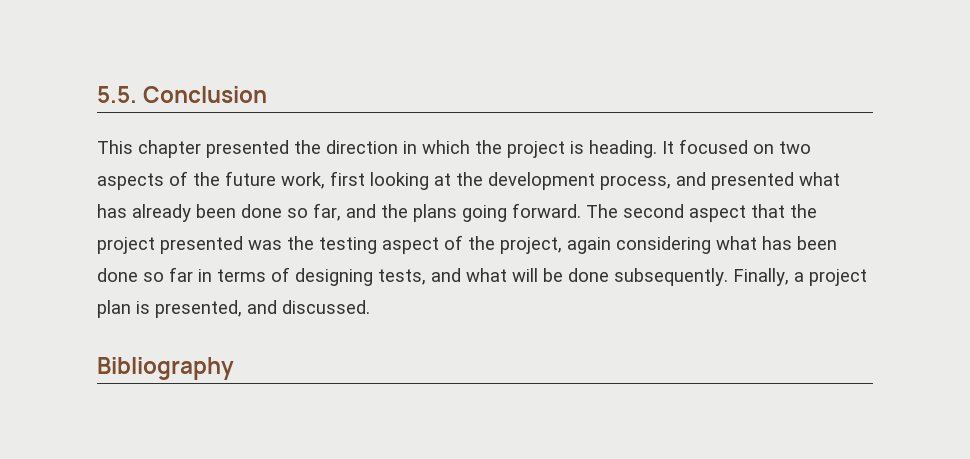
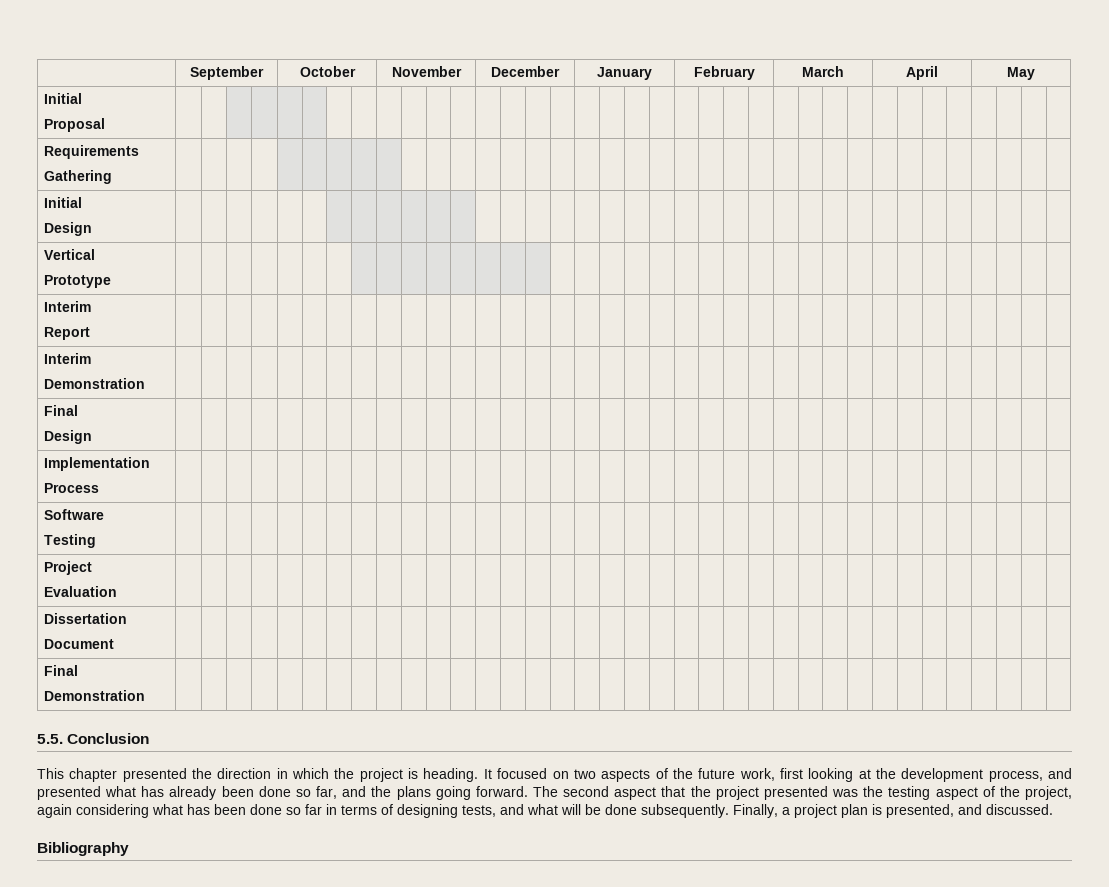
+ | September | October | November | December | January | February | March | April | May
+ Initial
+ Proposal | | | | | | | | | | | | | | | | | | | | | | | | | | | | | | | | | | | |
+ Requirements
+ Gathering | | | | | | | | | | | | | | | | | | | | | | | | | | | | | | | | | | | |
+ Initial
+ Design | | | | | | | | | | | | | | | | | | | | | | | | | | | | | | | | | | | |
+ Vertical
+ Prototype | | | | | | | | | | | | | | | | | | | | | | | | | | | | | | | | | | | |
+ Interim
+ Report | | | | | | | | | | | | | | | | | | | | | | | | | | | | | | | | | | | |
+ Interim
+ Demonstration | | | | | | | | | | | | | | | | | | | | | | | | | | | | | | | | | | | |
+ Final
+ Design | | | | | | | | | | | | | | | | | | | | | | | | | | | | | | | | | | | |
+ Implementation
+ Process | | | | | | | | | | | | | | | | | | | | | | | | | | | | | | | | | | | |
+ Software
+ Testing | | | | | | | | | | | | | | | | | | | | | | | | | | | | | | | | | | | |
+ Project
+ Evaluation | | | | | | | | | | | | | | | | | | | | | | | | | | | | | | | | | | | |
+ Dissertation
+ Document | | | | | | | | | | | | | | | | | | | | | | | | | | | | | | | | | | | |
+ Final
+ Demonstration | | | | | | | | | | | | | | | | | | | | | | | | | | | | | | | | | | | |

